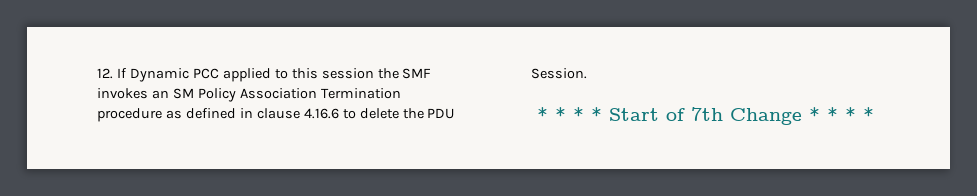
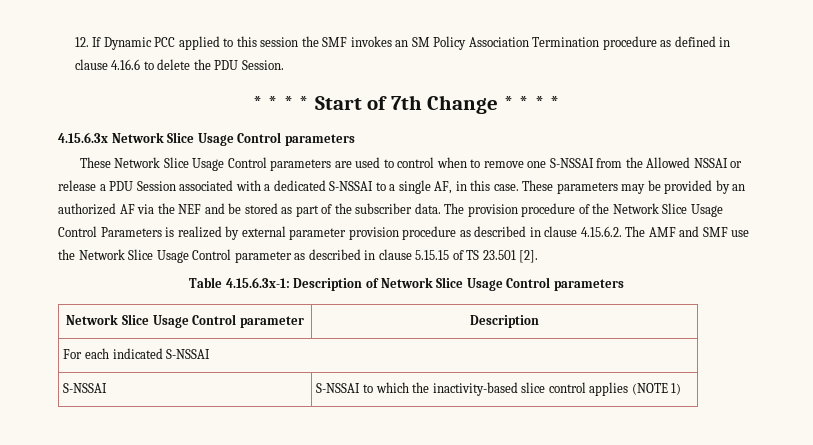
+ 4.15.6.3x Network Slice Usage Control parameters
+ These Network Slice Usage Control parameters are used to control when to remove one S-NSSAI from the Allowed NSSAI or release a PDU Session associated with a dedicated S-NSSAI to a single AF, in this case. These parameters may be provided by an authorized AF via the NEF and be stored as part of the subscriber data. The provision procedure of the Network Slice Usage Control Parameters is realized by external parameter provision procedure as described in clause 4.15.6.2. The AMF and SMF use the Network Slice Usage Control parameter as described in clause 5.15.15 of TS 23.501 [2].
+ Table 4.15.6.3x-1: Description of Network Slice Usage Control parameters
+ Network Slice Usage Control parameter | Description
+ For each indicated S-NSSAI
+ S-NSSAI | S-NSSAI to which the inactivity-based slice control applies (NOTE 1)

